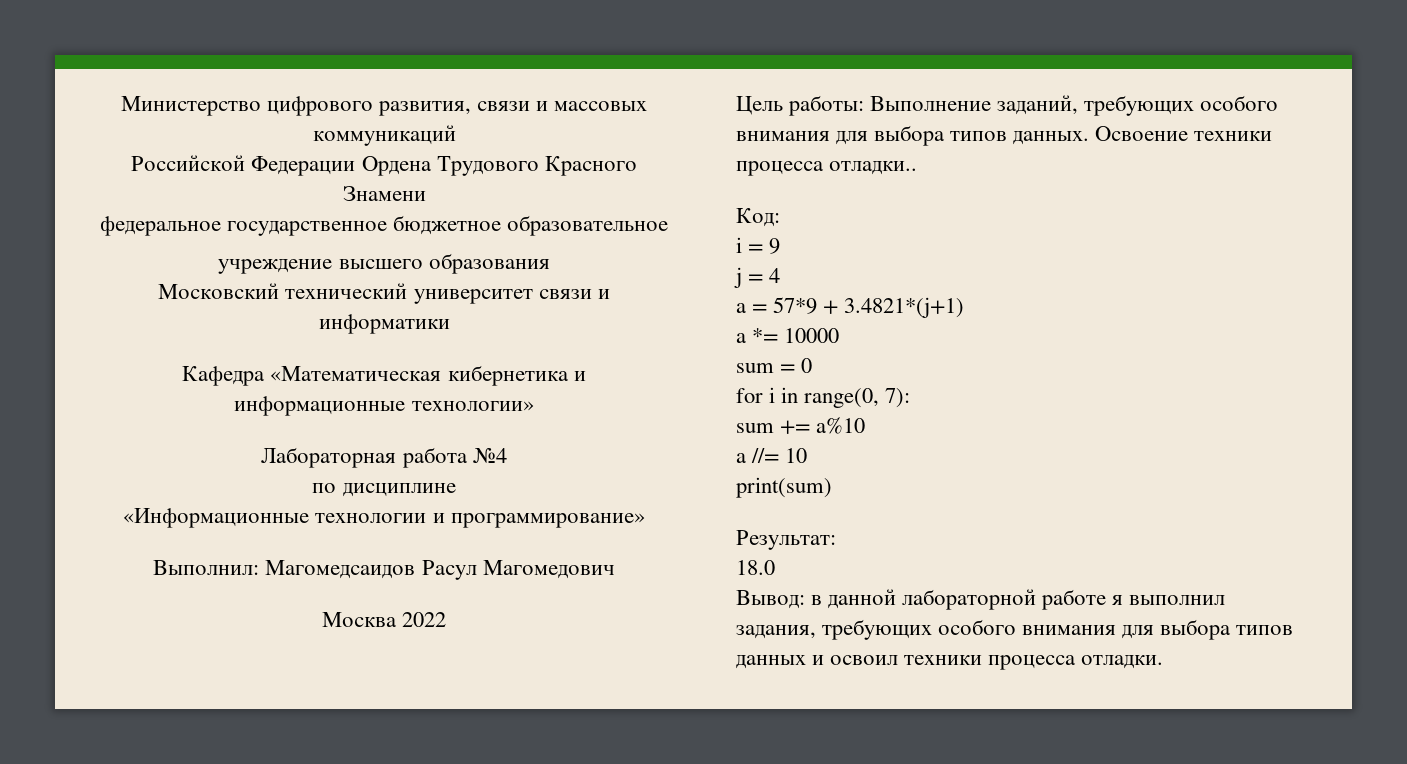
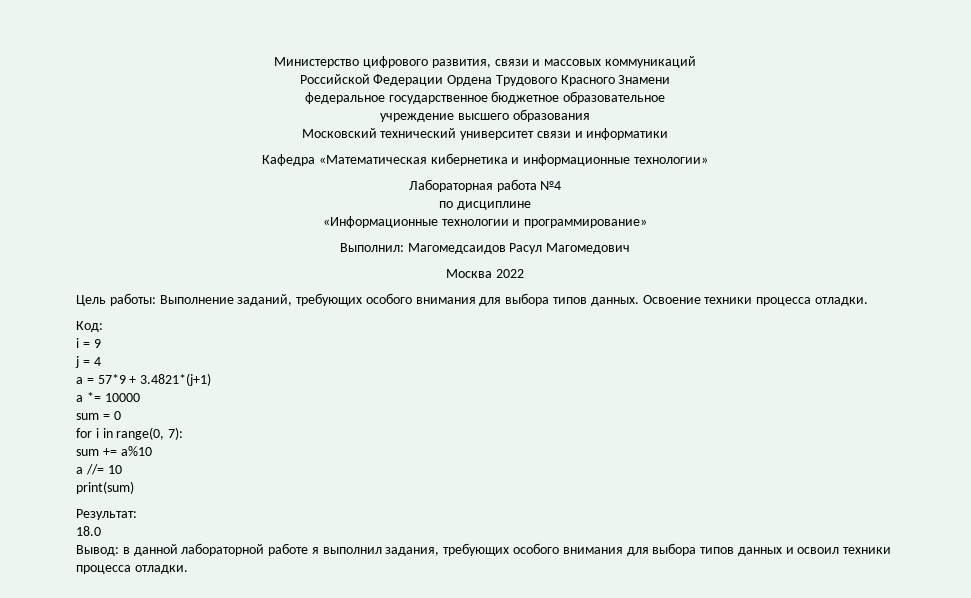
- Освоение техники процесса отладки..
+ Освоение техники процесса отладки.

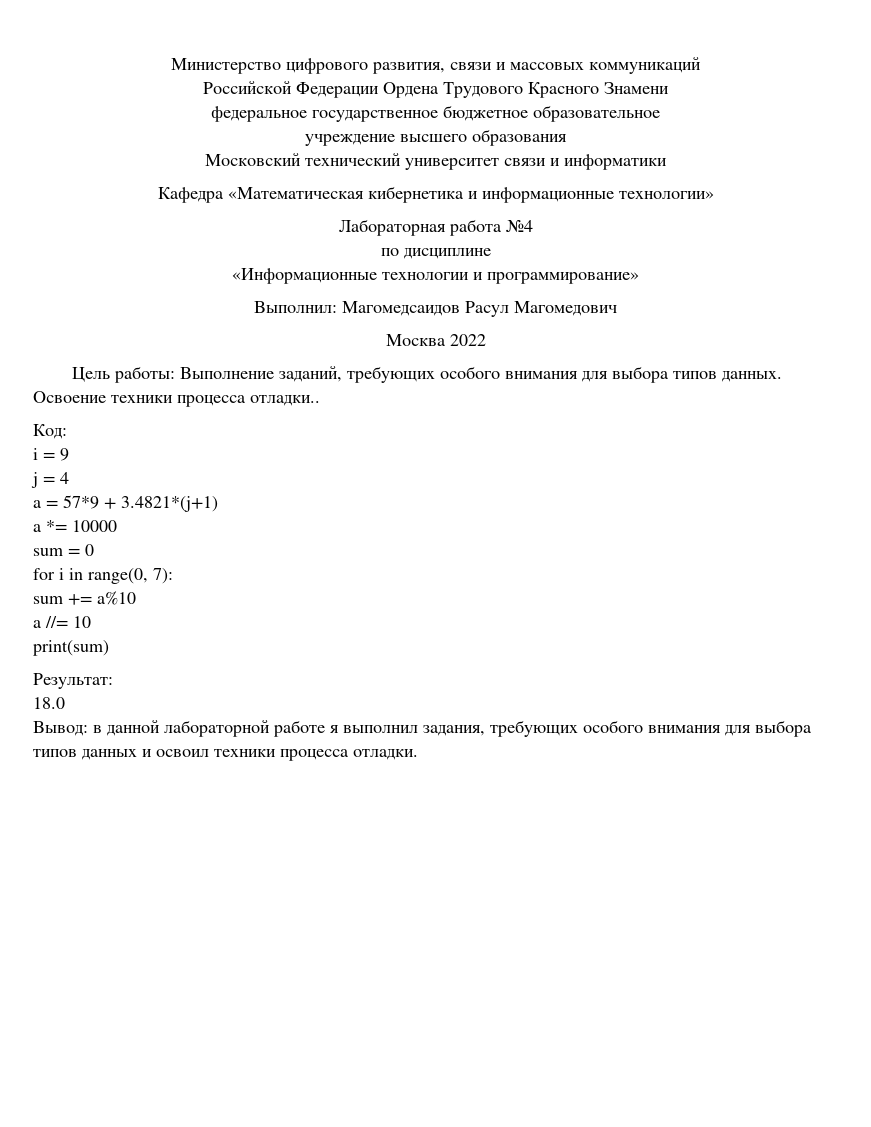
- Освоение техники процесса отладки.
+ Освоение техники процесса отладки..

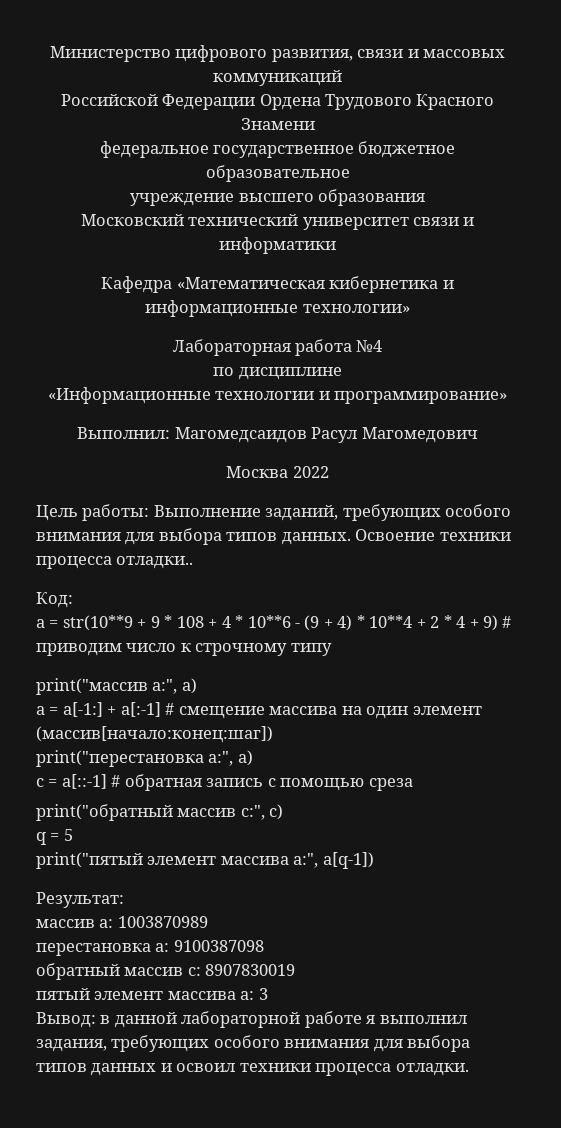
- i = 9
- j = 4
- a = 57*9 + 3.4821*(j+1)
- a *= 10000
- sum = 0
- for i in range(0, 7):
- sum += a%10
- a //= 10
- print(sum)
+ a = str(10**9 + 9 * 108 + 4 * 10**6 - (9 + 4) * 10**4 + 2 * 4 + 9) # приводим число к строчному типу
+ print("массив a:", a)
+ a = a[-1:] + a[:-1] # смещение массива на один элемент (массив[начало:конец:шаг])
+ print("перестановка a:", a)
+ c = a[::-1] # обратная запись с помощью среза
+ print("обратный массив c:", c)
+ q = 5
+ print("пятый элемент массива a:", a[q-1])
  Результат:
- 18.0
+ массив a: 1003870989
+ перестановка a: 9100387098
+ обратный массив c: 8907830019
+ пятый элемент массива a: 3

